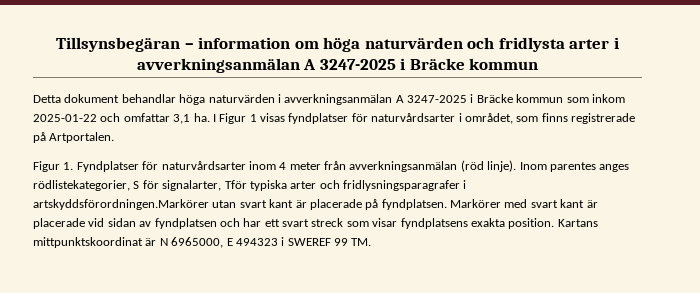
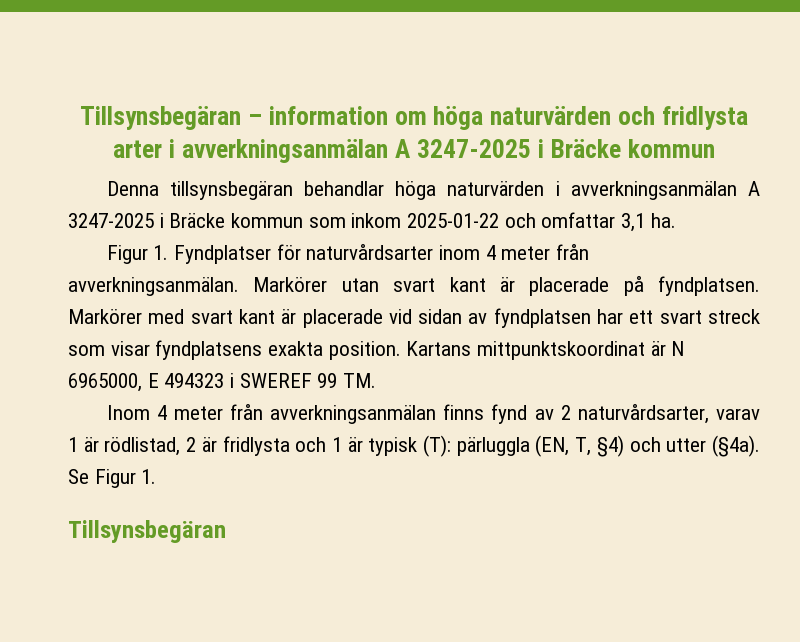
- Detta dokument behandlar höga naturvärden i avverkningsanmälan A 3247-2025 i Bräcke kommun som inkom 2025-01-22 och omfattar 3,1 ha. I Figur 1 visas fyndplatser för naturvårdsarter i området, som finns registrerade på Artportalen.
+ Denna tillsynsbegäran behandlar höga naturvärden i avverkningsanmälan A 3247-2025 i Bräcke kommun som inkom 2025-01-22 och omfattar 3,1 ha.
- Figur 1. Fyndplatser för naturvårdsarter inom 4 meter från avverkningsanmälan (röd linje). Inom parentes anges rödlistekategorier, S för signalarter, Tför typiska arter och fridlysningsparagrafer i artskyddsförordningen.Markörer utan svart kant är placerade på fyndplatsen.
+ Figur 1. Fyndplatser för naturvårdsarter inom 4 meter från avverkningsanmälan. Markörer utan svart kant är placerade på fyndplatsen.
- Markörer med svart kant är placerade vid sidan av fyndplatsen och har ett svart streck som visar fyndplatsens exakta position.
+ Markörer med svart kant är placerade vid sidan av fyndplatsen har ett svart streck som visar fyndplatsens exakta position.
+ Inom 4 meter från avverkningsanmälan finns fynd av 2 naturvårdsarter, varav 1 är rödlistad, 2 är fridlysta och 1 är typisk (T): pärluggla (EN, T, §4) och utter (§4a). Se Figur 1.
+ Tillsynsbegäran

